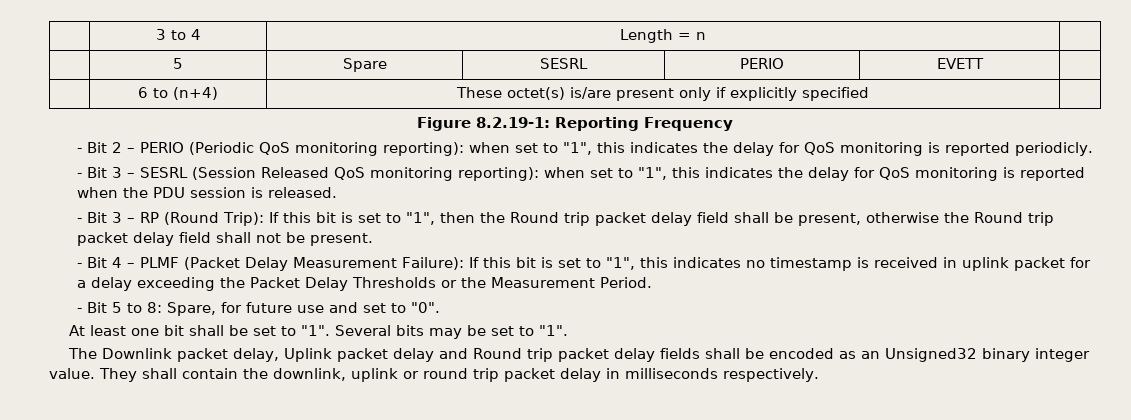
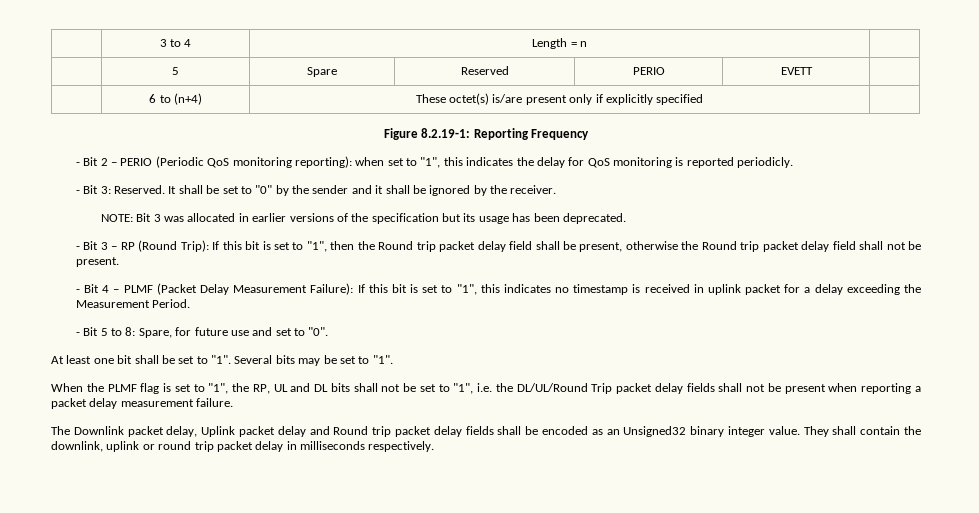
- | 5 | Spare | SESRL | PERIO | EVETT |
+ | 5 | Spare | Reserved | PERIO | EVETT |
- - Bit 3 – SESRL (Session Released QoS monitoring reporting): when set to "1", this indicates the delay for QoS monitoring is reported when the PDU session is released.
+ - Bit 3: Reserved. It shall be set to "0" by the sender and it shall be ignored by the receiver.
+ NOTE: Bit 3 was allocated in earlier versions of the specification but its usage has been deprecated.
- - Bit 4 – PLMF (Packet Delay Measurement Failure): If this bit is set to "1", this indicates no timestamp is received in uplink packet for a delay exceeding the Packet Delay Thresholds or the Measurement Period.
+ - Bit 4 – PLMF (Packet Delay Measurement Failure): If this bit is set to "1", this indicates no timestamp is received in uplink packet for a delay exceeding the Measurement Period.
+ When the PLMF flag is set to "1", the RP, UL and DL bits shall not be set to "1", i.e. the DL/UL/Round Trip packet delay fields shall not be present when reporting a packet delay measurement failure.

